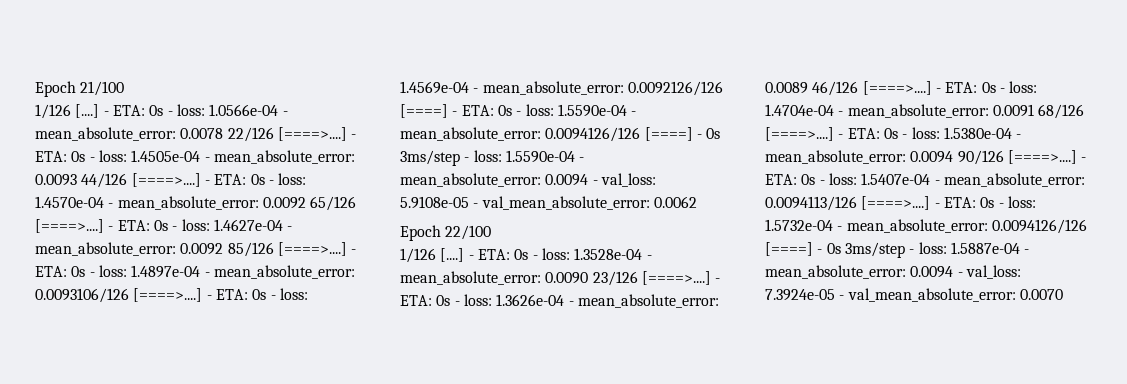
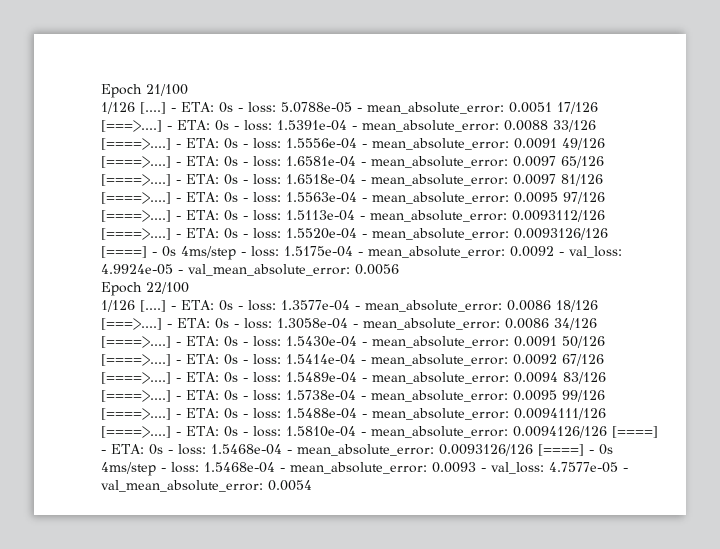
- - ETA: 0s - loss: 1.0566e-04 - mean_absolute_error: 0.0078 22/126 [====>....] - ETA: 0s - loss: 1.4505e-04 - mean_absolute_error: 0.0093 44/126 [====>....] - ETA: 0s - loss: 1.4570e-04 - mean_absolute_error: 0.0092 65/126 [====>....]
+ - ETA: 0s - loss: 5.0788e-05 - mean_absolute_error: 0.0051 17/126 [===>....] - ETA: 0s - loss: 1.5391e-04 - mean_absolute_error: 0.0088 33/126 [====>....] - ETA: 0s - loss: 1.5556e-04 - mean_absolute_error: 0.0091 49/126 [====>....] - ETA: 0s - loss: 1.6581e-04 - mean_absolute_error: 0.0097 65/126 [====>....]
- - ETA: 0s - loss: 1.4627e-04 - mean_absolute_error: 0.0092 85/126 [====>....] - ETA: 0s - loss: 1.4897e-04 - mean_absolute_error: 0.0093106/126 [====>....] - ETA: 0s - loss: 1.4569e-04 - mean_absolute_error: 0.0092126/126 [====] - ETA: 0s - loss: 1.5590e-04 - mean_absolute_error: 0.0094126/126 [====] - 0s 3ms/step - loss: 1.5590e-04 - mean_absolute_error: 0.0094 - val_loss: 5.9108e-05 - val_mean_absolute_error: 0.0062
+ - ETA: 0s - loss: 1.6518e-04 - mean_absolute_error: 0.0097 81/126 [====>....] - ETA: 0s - loss: 1.5563e-04 - mean_absolute_error: 0.0095 97/126 [====>....] - ETA: 0s - loss: 1.5113e-04 - mean_absolute_error: 0.0093112/126 [====>....] - ETA: 0s - loss: 1.5520e-04 - mean_absolute_error: 0.0093126/126 [====] - 0s 4ms/step - loss: 1.5175e-04 - mean_absolute_error: 0.0092 - val_loss: 4.9924e-05 - val_mean_absolute_error: 0.0056
- - ETA: 0s - loss: 1.3528e-04 - mean_absolute_error: 0.0090 23/126 [====>....] - ETA: 0s - loss: 1.3626e-04 - mean_absolute_error: 0.0089 46/126 [====>....] - ETA: 0s - loss: 1.4704e-04 - mean_absolute_error: 0.0091 68/126 [====>....] - ETA: 0s - loss: 1.5380e-04 - mean_absolute_error: 0.0094 90/126 [====>....] - ETA: 0s - loss: 1.5407e-04 - mean_absolute_error: 0.0094113/126 [====>....] - ETA: 0s - loss: 1.5732e-04 - mean_absolute_error: 0.0094126/126 [====] - 0s 3ms/step - loss: 1.5887e-04 - mean_absolute_error: 0.0094 - val_loss: 7.3924e-05 - val_mean_absolute_error: 0.0070
+ - ETA: 0s - loss: 1.3577e-04 - mean_absolute_error: 0.0086 18/126 [===>....] - ETA: 0s - loss: 1.3058e-04 - mean_absolute_error: 0.0086 34/126 [====>....] - ETA: 0s - loss: 1.5430e-04 - mean_absolute_error: 0.0091 50/126 [====>....] - ETA: 0s - loss: 1.5414e-04 - mean_absolute_error: 0.0092 67/126 [====>....] - ETA: 0s - loss: 1.5489e-04 - mean_absolute_error: 0.0094 83/126 [====>....] - ETA: 0s - loss: 1.5738e-04 - mean_absolute_error: 0.0095 99/126 [====>....] - ETA: 0s - loss: 1.5488e-04 - mean_absolute_error: 0.0094111/126 [====>....] - ETA: 0s - loss: 1.5810e-04 - mean_absolute_error: 0.0094126/126 [====] - ETA: 0s - loss: 1.5468e-04 - mean_absolute_error: 0.0093126/126 [====] - 0s 4ms/step - loss: 1.5468e-04 - mean_absolute_error: 0.0093 - val_loss: 4.7577e-05 - val_mean_absolute_error: 0.0054

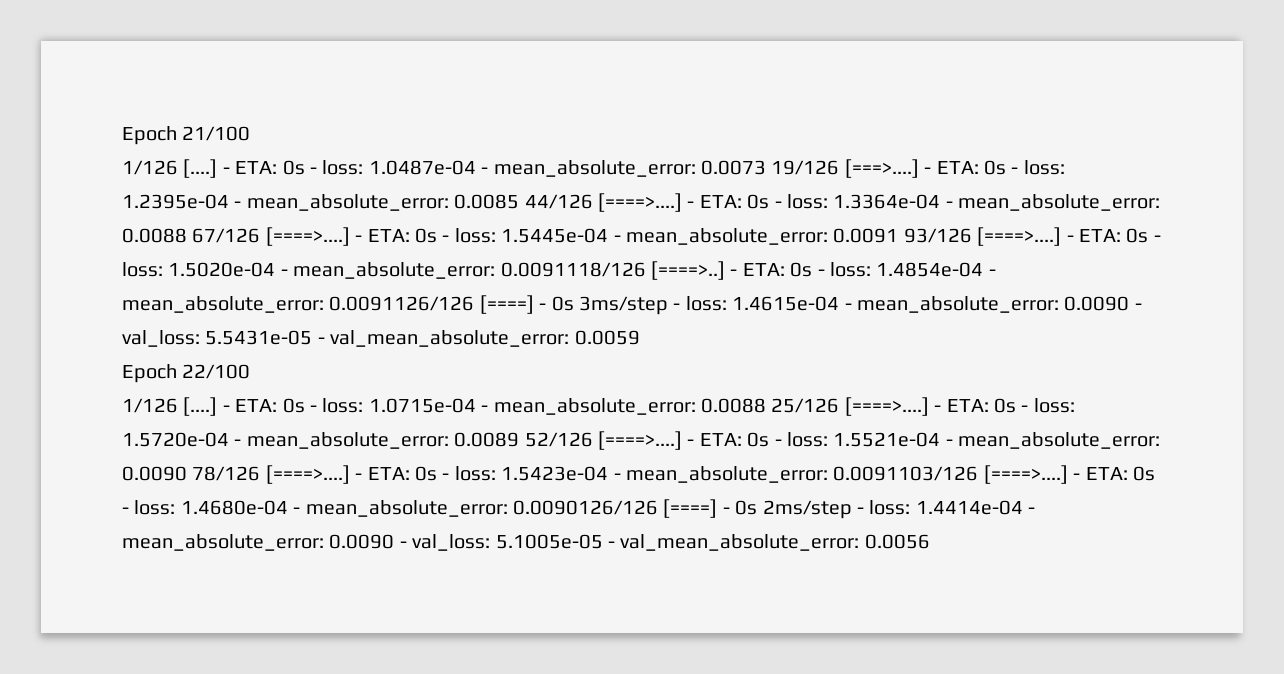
- - ETA: 0s - loss: 5.0788e-05 - mean_absolute_error: 0.0051 17/126 [===>....] - ETA: 0s - loss: 1.5391e-04 - mean_absolute_error: 0.0088 33/126 [====>....] - ETA: 0s - loss: 1.5556e-04 - mean_absolute_error: 0.0091 49/126 [====>....] - ETA: 0s - loss: 1.6581e-04 - mean_absolute_error: 0.0097 65/126 [====>....] - ETA: 0s - loss: 1.6518e-04 - mean_absolute_error: 0.0097 81/126 [====>....] - ETA: 0s - loss: 1.5563e-04 - mean_absolute_error: 0.0095 97/126 [====>....] - ETA: 0s - loss: 1.5113e-04 - mean_absolute_error: 0.0093112/126 [====>....] - ETA: 0s - loss: 1.5520e-04 - mean_absolute_error: 0.0093126/126 [====] - 0s 4ms/step - loss: 1.5175e-04 - mean_absolute_error: 0.0092 - val_loss: 4.9924e-05 - val_mean_absolute_error: 0.0056
+ - ETA: 0s - loss: 1.0487e-04 - mean_absolute_error: 0.0073 19/126 [===>....] - ETA: 0s - loss: 1.2395e-04 - mean_absolute_error: 0.0085 44/126 [====>....] - ETA: 0s - loss: 1.3364e-04 - mean_absolute_error: 0.0088 67/126 [====>....] - ETA: 0s - loss: 1.5445e-04 - mean_absolute_error: 0.0091 93/126 [====>....] - ETA: 0s - loss: 1.5020e-04 - mean_absolute_error: 0.0091118/126 [====>..] - ETA: 0s - loss: 1.4854e-04 - mean_absolute_error: 0.0091126/126 [====] - 0s 3ms/step - loss: 1.4615e-04 - mean_absolute_error: 0.0090 - val_loss: 5.5431e-05 - val_mean_absolute_error: 0.0059
- - ETA: 0s - loss: 1.3577e-04 - mean_absolute_error: 0.0086 18/126 [===>....] - ETA: 0s - loss: 1.3058e-04 - mean_absolute_error: 0.0086 34/126 [====>....] - ETA: 0s - loss: 1.5430e-04 - mean_absolute_error: 0.0091 50/126 [====>....] - ETA: 0s - loss: 1.5414e-04 - mean_absolute_error: 0.0092 67/126 [====>....] - ETA: 0s - loss: 1.5489e-04 - mean_absolute_error: 0.0094 83/126 [====>....] - ETA: 0s - loss: 1.5738e-04 - mean_absolute_error: 0.0095 99/126 [====>....] - ETA: 0s - loss: 1.5488e-04 - mean_absolute_error: 0.0094111/126 [====>....] - ETA: 0s - loss: 1.5810e-04 - mean_absolute_error: 0.0094126/126 [====] - ETA: 0s - loss: 1.5468e-04 - mean_absolute_error: 0.0093126/126 [====] - 0s 4ms/step - loss: 1.5468e-04 - mean_absolute_error: 0.0093 - val_loss: 4.7577e-05 - val_mean_absolute_error: 0.0054
+ - ETA: 0s - loss: 1.0715e-04 - mean_absolute_error: 0.0088 25/126 [====>....] - ETA: 0s - loss: 1.5720e-04 - mean_absolute_error: 0.0089 52/126 [====>....] - ETA: 0s - loss: 1.5521e-04 - mean_absolute_error: 0.0090 78/126 [====>....] - ETA: 0s - loss: 1.5423e-04 - mean_absolute_error: 0.0091103/126 [====>....] - ETA: 0s - loss: 1.4680e-04 - mean_absolute_error: 0.0090126/126 [====] - 0s 2ms/step - loss: 1.4414e-04 - mean_absolute_error: 0.0090 - val_loss: 5.1005e-05 - val_mean_absolute_error: 0.0056

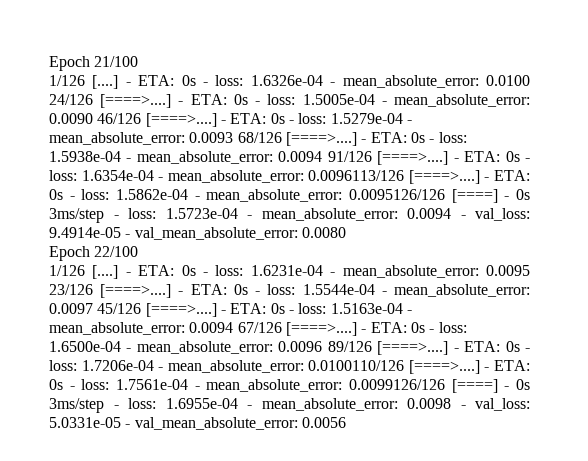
- - ETA: 0s - loss: 1.0487e-04 - mean_absolute_error: 0.0073 19/126 [===>....] - ETA: 0s - loss: 1.2395e-04 - mean_absolute_error: 0.0085 44/126 [====>....] - ETA: 0s - loss: 1.3364e-04 - mean_absolute_error: 0.0088 67/126 [====>....] - ETA: 0s - loss: 1.5445e-04 - mean_absolute_error: 0.0091 93/126 [====>....] - ETA: 0s - loss: 1.5020e-04 - mean_absolute_error: 0.0091118/126 [====>..] - ETA: 0s - loss: 1.4854e-04 - mean_absolute_error: 0.0091126/126 [====] - 0s 3ms/step - loss: 1.4615e-04 - mean_absolute_error: 0.0090 - val_loss: 5.5431e-05 - val_mean_absolute_error: 0.0059
+ - ETA: 0s - loss: 1.6326e-04 - mean_absolute_error: 0.0100 24/126 [====>....] - ETA: 0s - loss: 1.5005e-04 - mean_absolute_error: 0.0090 46/126 [====>....] - ETA: 0s - loss: 1.5279e-04 - mean_absolute_error: 0.0093 68/126 [====>....] - ETA: 0s - loss: 1.5938e-04 - mean_absolute_error: 0.0094 91/126 [====>....] - ETA: 0s - loss: 1.6354e-04 - mean_absolute_error: 0.0096113/126 [====>....] - ETA: 0s - loss: 1.5862e-04 - mean_absolute_error: 0.0095126/126 [====] - 0s 3ms/step - loss: 1.5723e-04 - mean_absolute_error: 0.0094 - val_loss: 9.4914e-05 - val_mean_absolute_error: 0.0080
- - ETA: 0s - loss: 1.0715e-04 - mean_absolute_error: 0.0088 25/126 [====>....] - ETA: 0s - loss: 1.5720e-04 - mean_absolute_error: 0.0089 52/126 [====>....] - ETA: 0s - loss: 1.5521e-04 - mean_absolute_error: 0.0090 78/126 [====>....] - ETA: 0s - loss: 1.5423e-04 - mean_absolute_error: 0.0091103/126 [====>....] - ETA: 0s - loss: 1.4680e-04 - mean_absolute_error: 0.0090126/126 [====] - 0s 2ms/step - loss: 1.4414e-04 - mean_absolute_error: 0.0090 - val_loss: 5.1005e-05 - val_mean_absolute_error: 0.0056
+ - ETA: 0s - loss: 1.6231e-04 - mean_absolute_error: 0.0095 23/126 [====>....] - ETA: 0s - loss: 1.5544e-04 - mean_absolute_error: 0.0097 45/126 [====>....] - ETA: 0s - loss: 1.5163e-04 - mean_absolute_error: 0.0094 67/126 [====>....] - ETA: 0s - loss: 1.6500e-04 - mean_absolute_error: 0.0096 89/126 [====>....] - ETA: 0s - loss: 1.7206e-04 - mean_absolute_error: 0.0100110/126 [====>....] - ETA: 0s - loss: 1.7561e-04 - mean_absolute_error: 0.0099126/126 [====] - 0s 3ms/step - loss: 1.6955e-04 - mean_absolute_error: 0.0098 - val_loss: 5.0331e-05 - val_mean_absolute_error: 0.0056

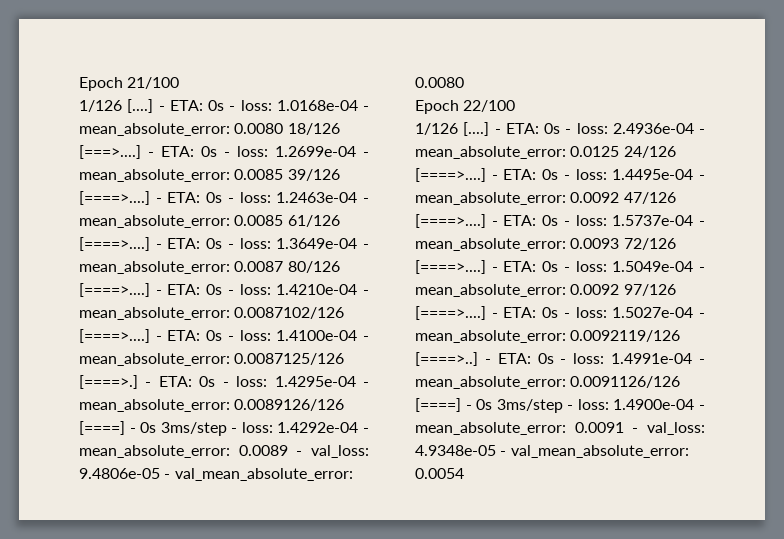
- - ETA: 0s - loss: 1.6326e-04 - mean_absolute_error: 0.0100 24/126 [====>....] - ETA: 0s - loss: 1.5005e-04 - mean_absolute_error: 0.0090 46/126 [====>....] - ETA: 0s - loss: 1.5279e-04 - mean_absolute_error: 0.0093 68/126 [====>....] - ETA: 0s - loss: 1.5938e-04 - mean_absolute_error: 0.0094 91/126 [====>....] - ETA: 0s - loss: 1.6354e-04 - mean_absolute_error: 0.0096113/126 [====>....] - ETA: 0s - loss: 1.5862e-04 - mean_absolute_error: 0.0095126/126 [====] - 0s 3ms/step - loss: 1.5723e-04 - mean_absolute_error: 0.0094 - val_loss: 9.4914e-05 - val_mean_absolute_error: 0.0080
+ - ETA: 0s - loss: 1.0168e-04 - mean_absolute_error: 0.0080 18/126 [===>....] - ETA: 0s - loss: 1.2699e-04 - mean_absolute_error: 0.0085 39/126 [====>....] - ETA: 0s - loss: 1.2463e-04 - mean_absolute_error: 0.0085 61/126 [====>....] - ETA: 0s - loss: 1.3649e-04 - mean_absolute_error: 0.0087 80/126 [====>....] - ETA: 0s - loss: 1.4210e-04 - mean_absolute_error: 0.0087102/126 [====>....] - ETA: 0s - loss: 1.4100e-04 - mean_absolute_error: 0.0087125/126 [====>.] - ETA: 0s - loss: 1.4295e-04 - mean_absolute_error: 0.0089126/126 [====] - 0s 3ms/step - loss: 1.4292e-04 - mean_absolute_error: 0.0089 - val_loss: 9.4806e-05 - val_mean_absolute_error: 0.0080
- - ETA: 0s - loss: 1.6231e-04 - mean_absolute_error: 0.0095 23/126 [====>....] - ETA: 0s - loss: 1.5544e-04 - mean_absolute_error: 0.0097 45/126 [====>....] - ETA: 0s - loss: 1.5163e-04 - mean_absolute_error: 0.0094 67/126 [====>....] - ETA: 0s - loss: 1.6500e-04 - mean_absolute_error: 0.0096 89/126 [====>....] - ETA: 0s - loss: 1.7206e-04 - mean_absolute_error: 0.0100110/126 [====>....] - ETA: 0s - loss: 1.7561e-04 - mean_absolute_error: 0.0099126/126 [====] - 0s 3ms/step - loss: 1.6955e-04 - mean_absolute_error: 0.0098 - val_loss: 5.0331e-05 - val_mean_absolute_error: 0.0056
+ - ETA: 0s - loss: 2.4936e-04 - mean_absolute_error: 0.0125 24/126 [====>....] - ETA: 0s - loss: 1.4495e-04 - mean_absolute_error: 0.0092 47/126 [====>....] - ETA: 0s - loss: 1.5737e-04 - mean_absolute_error: 0.0093 72/126 [====>....] - ETA: 0s - loss: 1.5049e-04 - mean_absolute_error: 0.0092 97/126 [====>....] - ETA: 0s - loss: 1.5027e-04 - mean_absolute_error: 0.0092119/126 [====>..] - ETA: 0s - loss: 1.4991e-04 - mean_absolute_error: 0.0091126/126 [====] - 0s 3ms/step - loss: 1.4900e-04 - mean_absolute_error: 0.0091 - val_loss: 4.9348e-05 - val_mean_absolute_error: 0.0054

